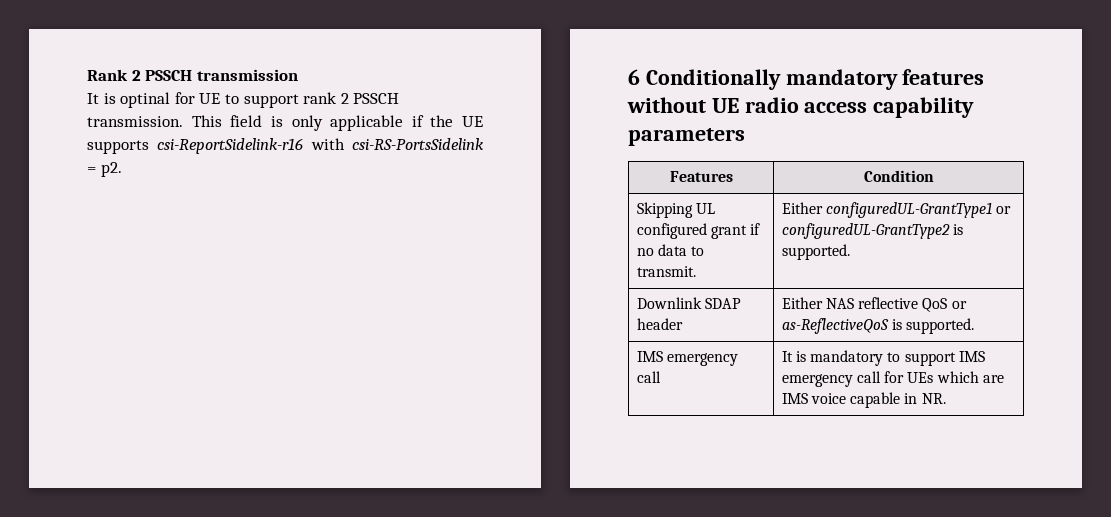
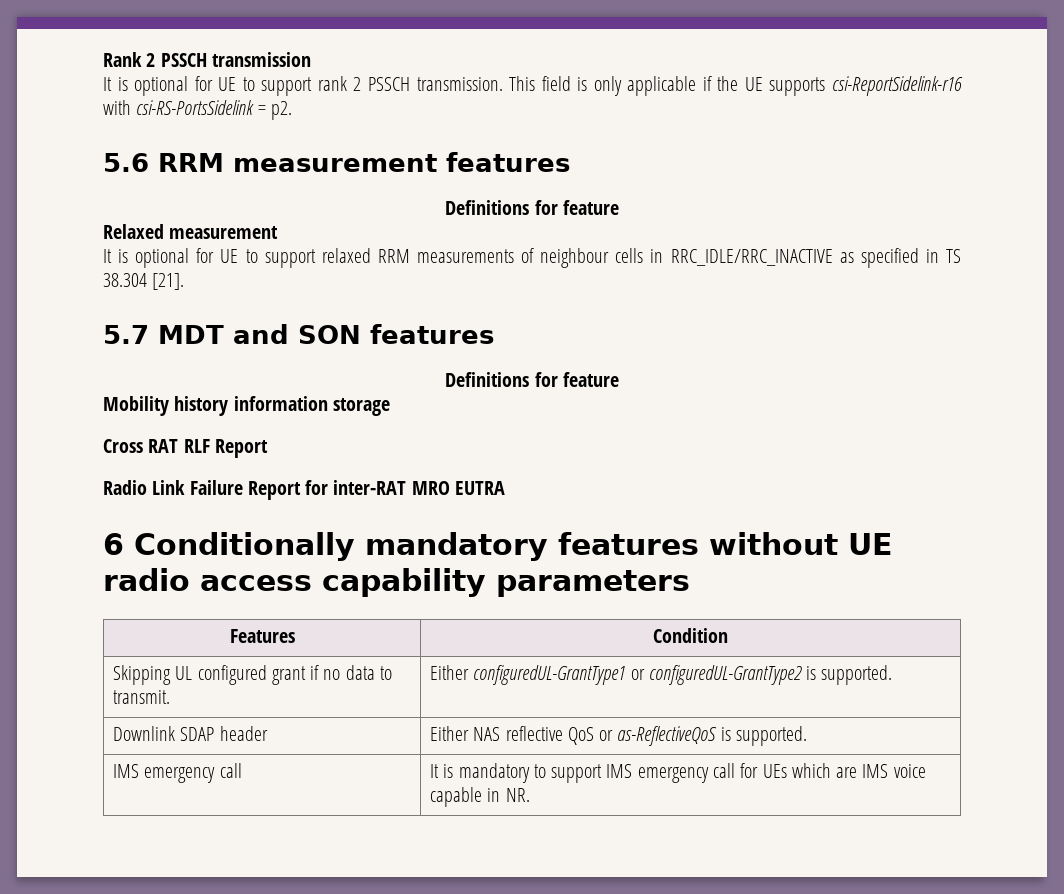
- It is optinal for UE to support rank 2 PSSCH transmission.
+ It is optional for UE to support rank 2 PSSCH transmission.
+ 5.6 RRM measurement features
+ Definitions for feature
+ Relaxed measurement
+ It is optional for UE to support relaxed RRM measurements of neighbour cells in RRC_IDLE/RRC_INACTIVE as specified in TS 38.304 [21].
+ 5.7 MDT and SON features
+ Definitions for feature
+ Mobility history information storage
+ Cross RAT RLF Report
+ Radio Link Failure Report for inter-RAT MRO EUTRA

